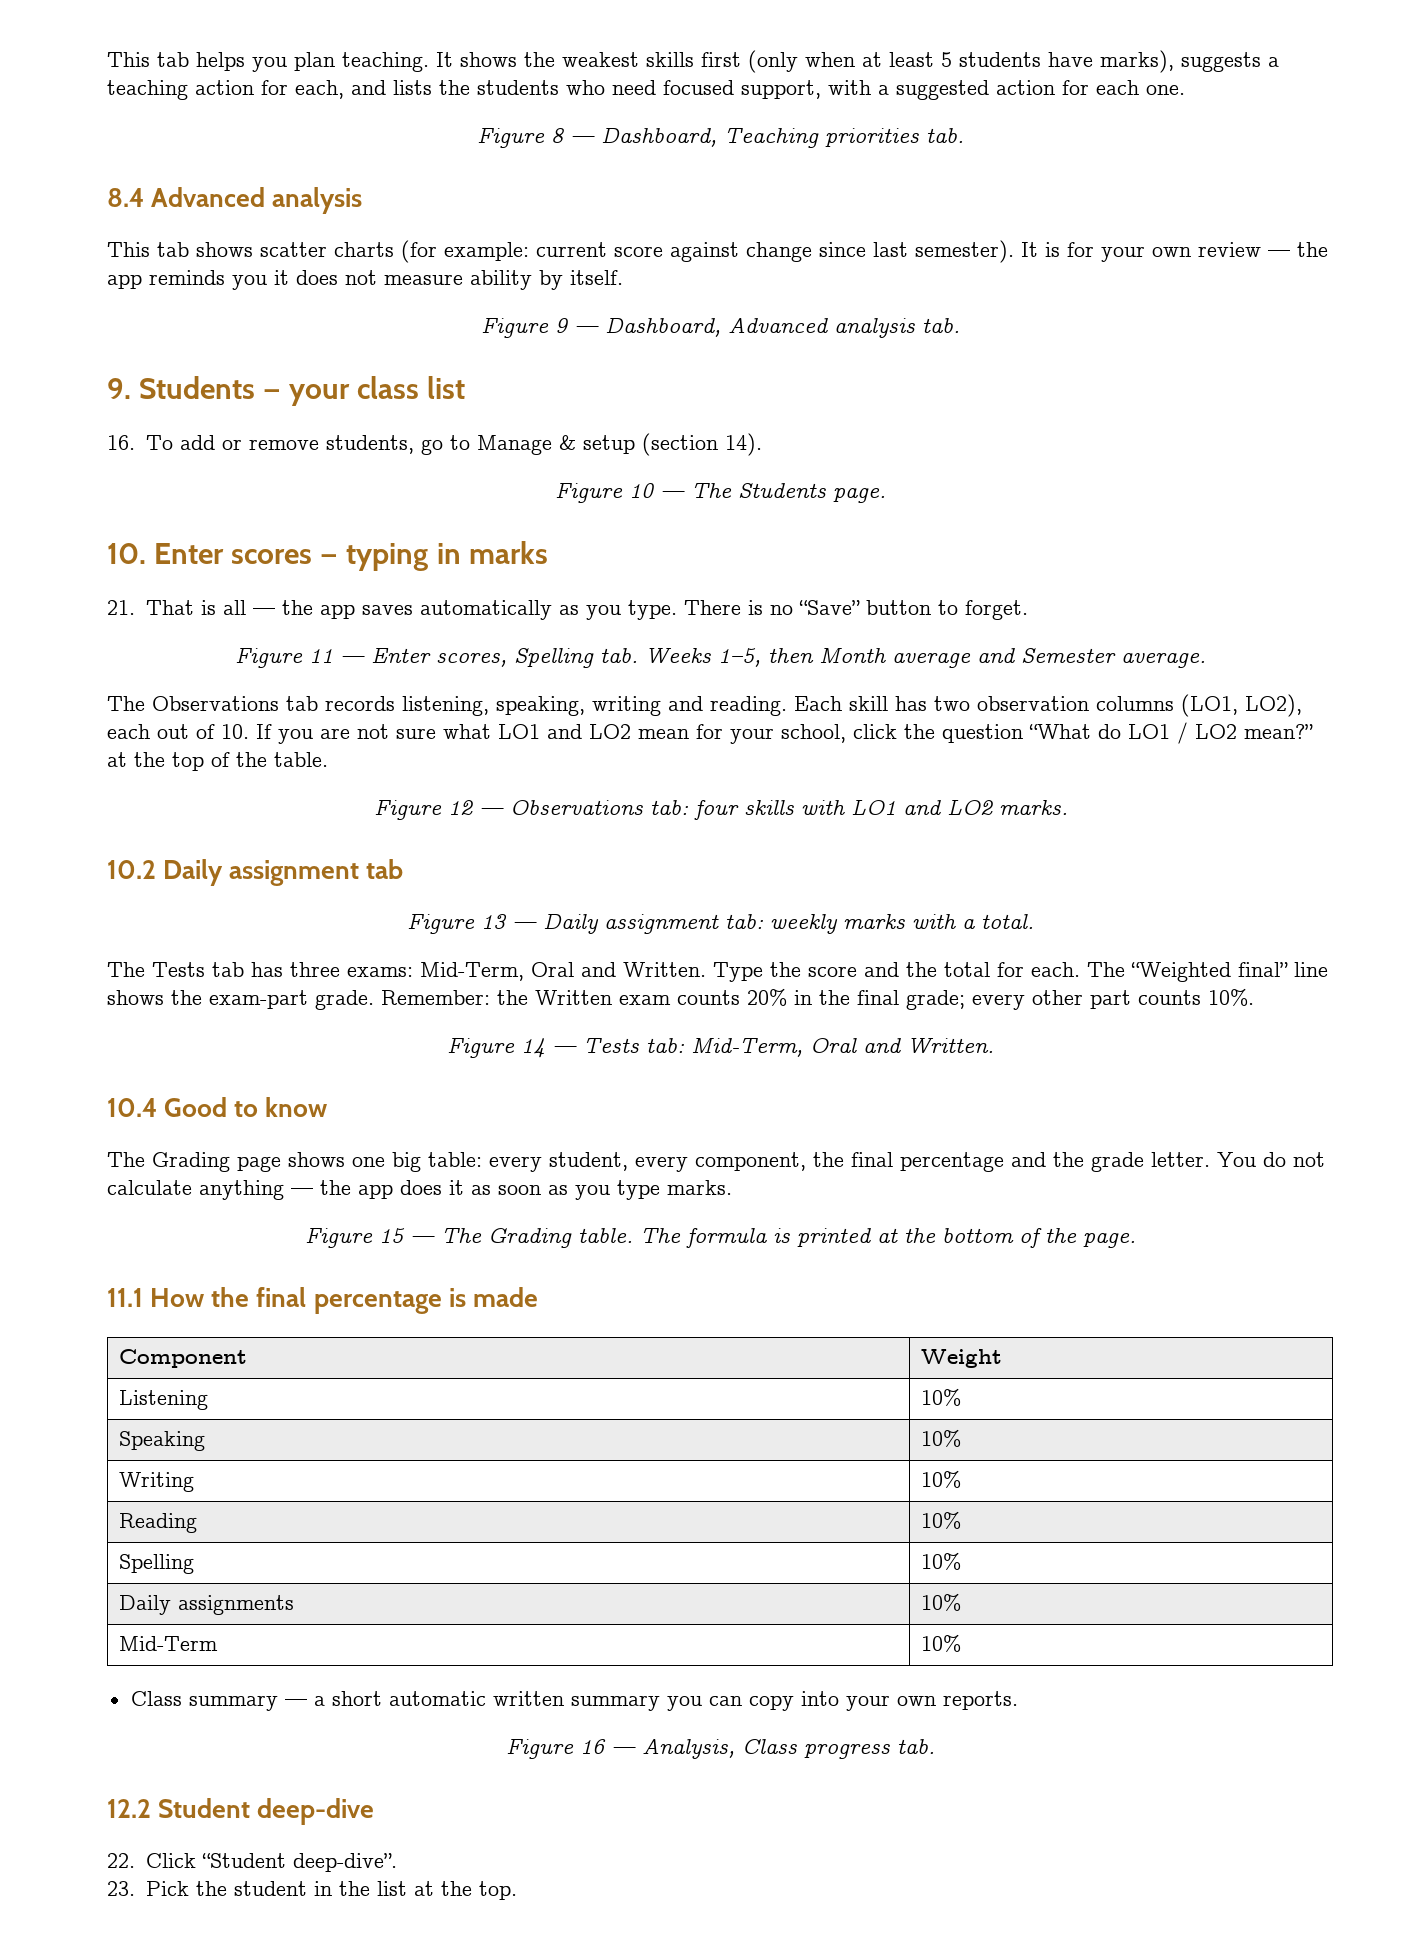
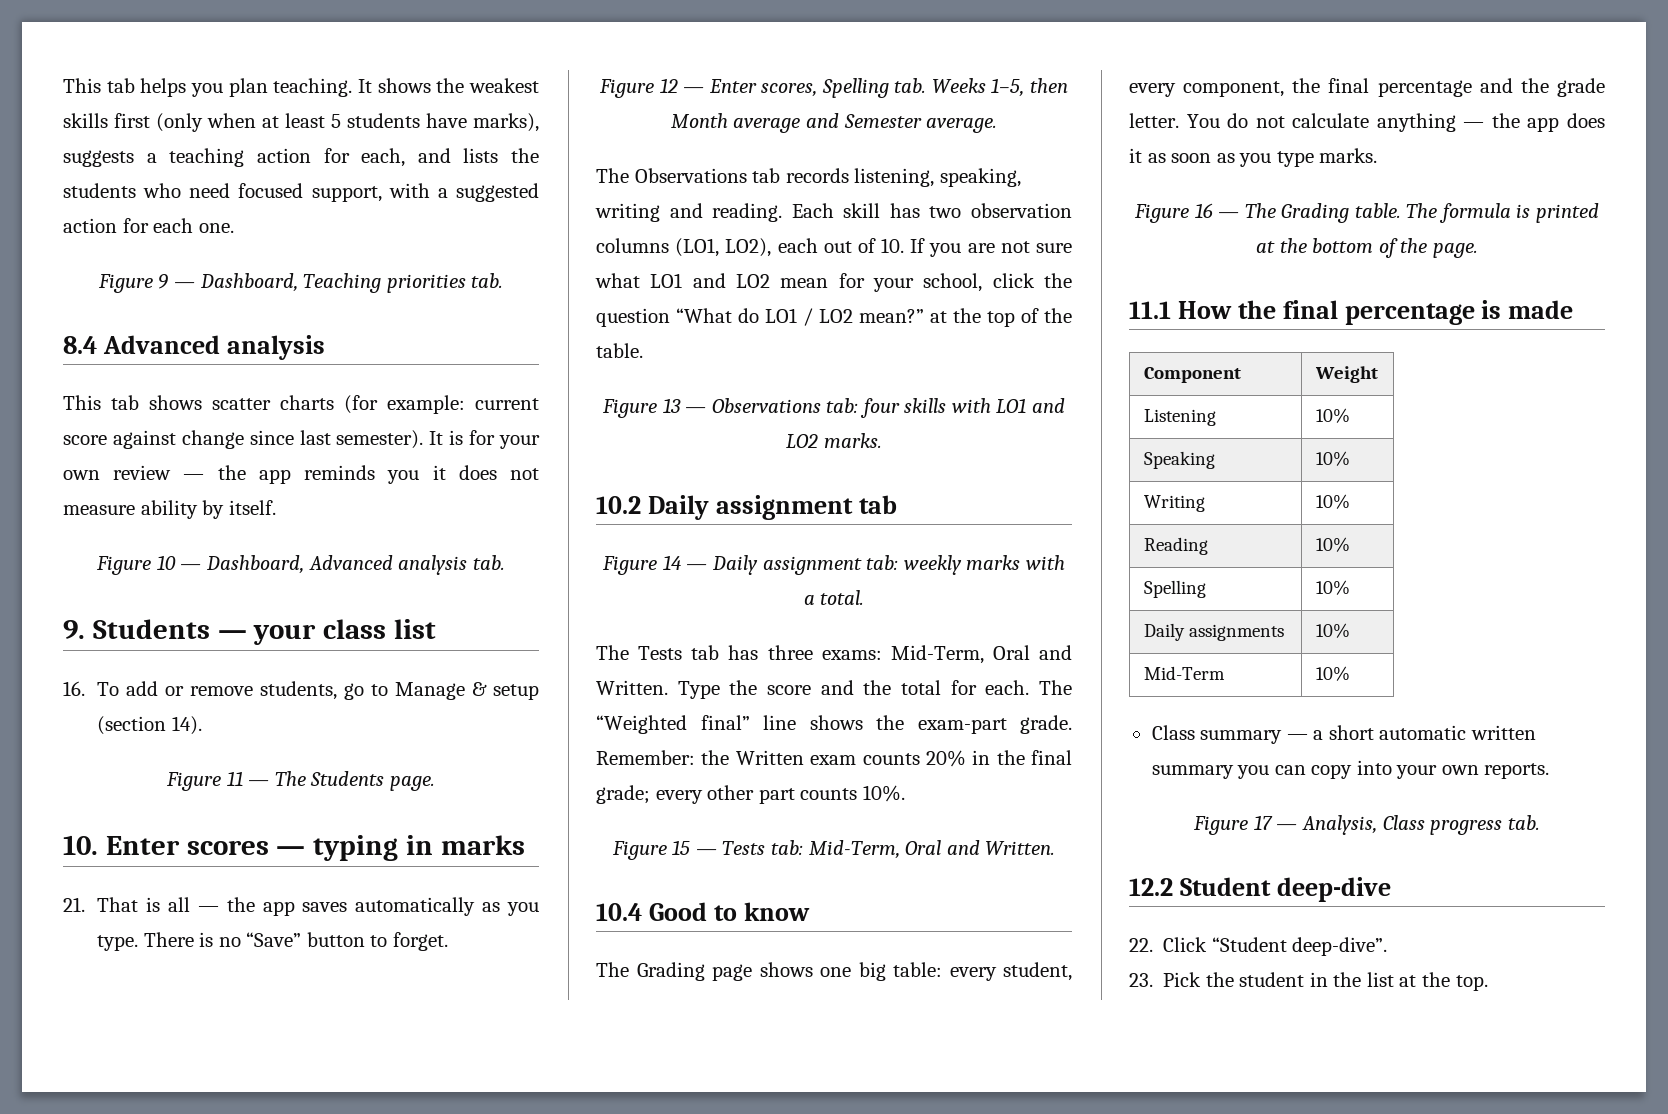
- Figure 8 — Dashboard, Teaching priorities tab.
+ Figure 9 — Dashboard, Teaching priorities tab.
- Figure 9 — Dashboard, Advanced analysis tab.
+ Figure 10 — Dashboard, Advanced analysis tab.
- Figure 10 — The Students page.
+ Figure 11 — The Students page.
- Figure 11 — Enter scores, Spelling tab. Weeks 1–5, then Month average and Semester average.
+ Figure 12 — Enter scores, Spelling tab. Weeks 1–5, then Month average and Semester average.
- Figure 12 — Observations tab: four skills with LO1 and LO2 marks.
+ Figure 13 — Observations tab: four skills with LO1 and LO2 marks.
- Figure 13 — Daily assignment tab: weekly marks with a total.
+ Figure 14 — Daily assignment tab: weekly marks with a total.
- Figure 14 — Tests tab: Mid-Term, Oral and Written.
+ Figure 15 — Tests tab: Mid-Term, Oral and Written.
- Figure 15 — The Grading table.
+ Figure 16 — The Grading table.
- Figure 16 — Analysis, Class progress tab.
+ Figure 17 — Analysis, Class progress tab.

